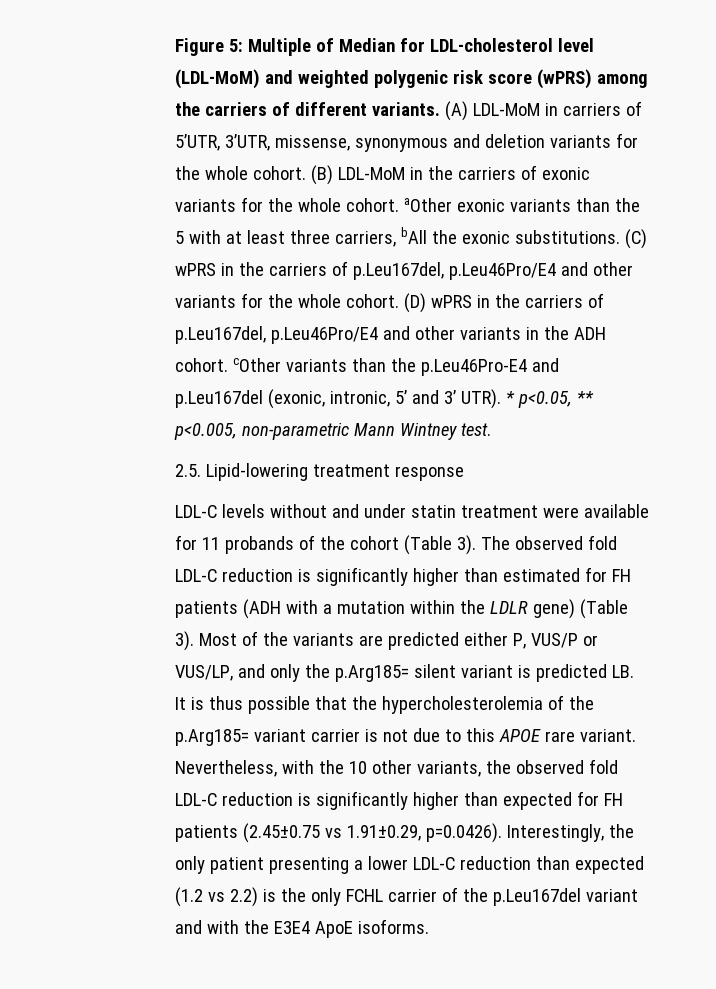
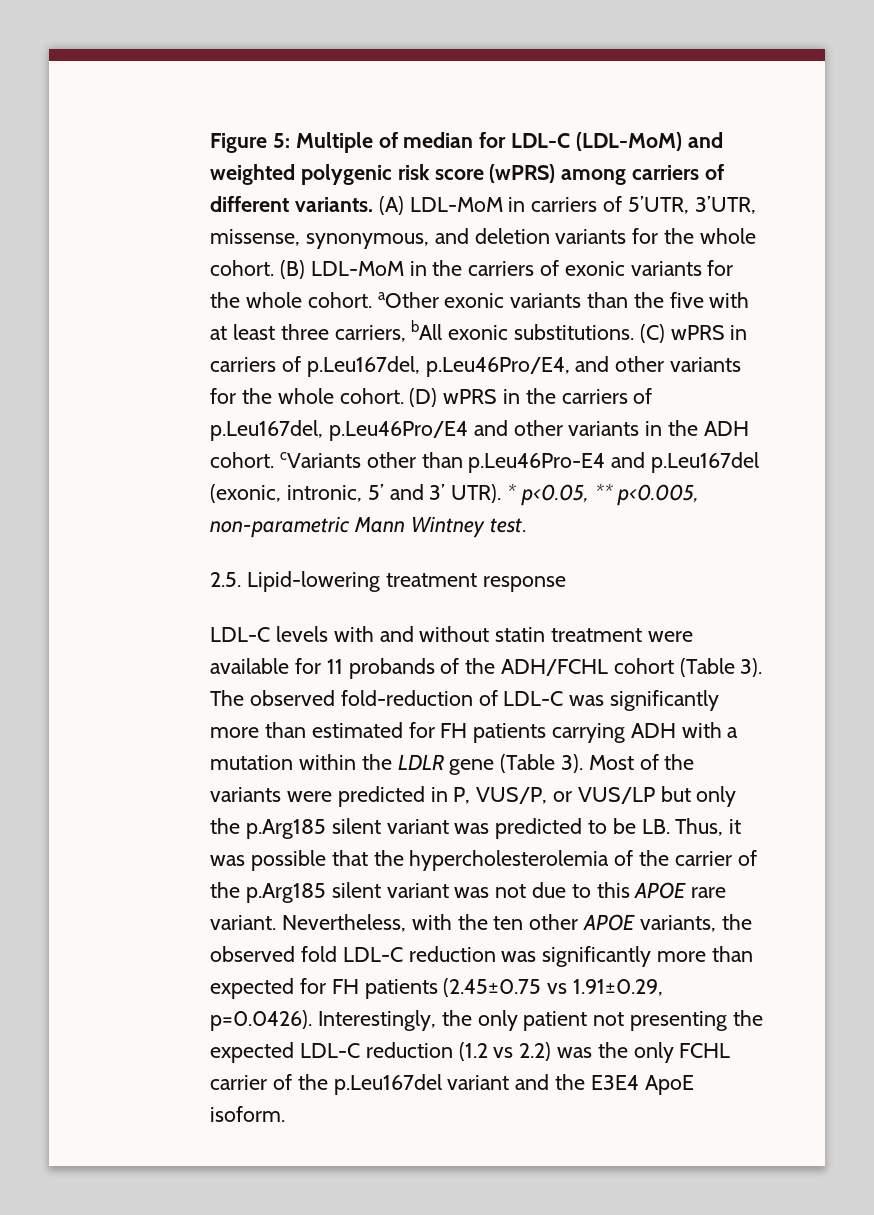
- Figure 5: Multiple of Median for LDL-cholesterol level (LDL-MoM) and weighted polygenic risk score (wPRS) among the carriers of different variants.
+ Figure 5: Multiple of median for LDL-C (LDL-MoM) and weighted polygenic risk score (wPRS) among carriers of different variants.
- (A) LDL-MoM in carriers of 5’UTR, 3’UTR, missense, synonymous and deletion variants for the whole cohort.
+ (A) LDL-MoM in carriers of 5’UTR, 3’UTR, missense, synonymous, and deletion variants for the whole cohort.
- (B) LDL-MoM in the carriers of exonic variants for the whole cohort. aOther exonic variants than the 5 with at least three carriers, bAll the exonic substitutions.
+ (B) LDL-MoM in the carriers of exonic variants for the whole cohort. aOther exonic variants than the five with at least three carriers, bAll exonic substitutions.
- (C) wPRS in the carriers of p.Leu167del, p.Leu46Pro/E4 and other variants for the whole cohort.
+ (C) wPRS in carriers of p.Leu167del, p.Leu46Pro/E4, and other variants for the whole cohort.
- (D) wPRS in the carriers of p.Leu167del, p.Leu46Pro/E4 and other variants in the ADH cohort. cOther variants than the p.Leu46Pro-E4 and p.Leu167del (exonic, intronic, 5’ and 3’ UTR).
+ (D) wPRS in the carriers of p.Leu167del, p.Leu46Pro/E4 and other variants in the ADH cohort. cVariants other than p.Leu46Pro-E4 and p.Leu167del (exonic, intronic, 5’ and 3’ UTR).
- LDL-C levels without and under statin treatment were available for 11 probands of the cohort (Table 3).
+ LDL-C levels with and without statin treatment were available for 11 probands of the ADH/FCHL cohort (Table 3).
- The observed fold LDL-C reduction is significantly higher than estimated for FH patients (ADH with a mutation within the LDLR gene) (Table 3).
+ The observed fold-reduction of LDL-C was significantly more than estimated for FH patients carrying ADH with a mutation within the LDLR gene (Table 3).
- Most of the variants are predicted either P, VUS/P or VUS/LP, and only the p.Arg185= silent variant is predicted LB. It is thus possible that the hypercholesterolemia of the p.Arg185= variant carrier is not due to this APOE rare variant.
+ Most of the variants were predicted in P, VUS/P, or VUS/LP but only the p.Arg185 silent variant was predicted to be LB. Thus, it was possible that the hypercholesterolemia of the carrier of the p.Arg185 silent variant was not due to this APOE rare variant.
- Nevertheless, with the 10 other variants, the observed fold LDL-C reduction is significantly higher than expected for FH patients (2.45±0.75 vs 1.91±0.29, p=0.0426). Interestingly, the only patient presenting a lower LDL-C reduction than expected (1.2 vs 2.2) is the only FCHL carrier of the p.Leu167del variant and with the E3E4 ApoE isoforms.
+ Nevertheless, with the ten other APOE variants, the observed fold LDL-C reduction was significantly more than expected for FH patients (2.45±0.75 vs 1.91±0.29, p=0.0426). Interestingly, the only patient not presenting the expected LDL-C reduction (1.2 vs 2.2) was the only FCHL carrier of the p.Leu167del variant and the E3E4 ApoE isoform.

